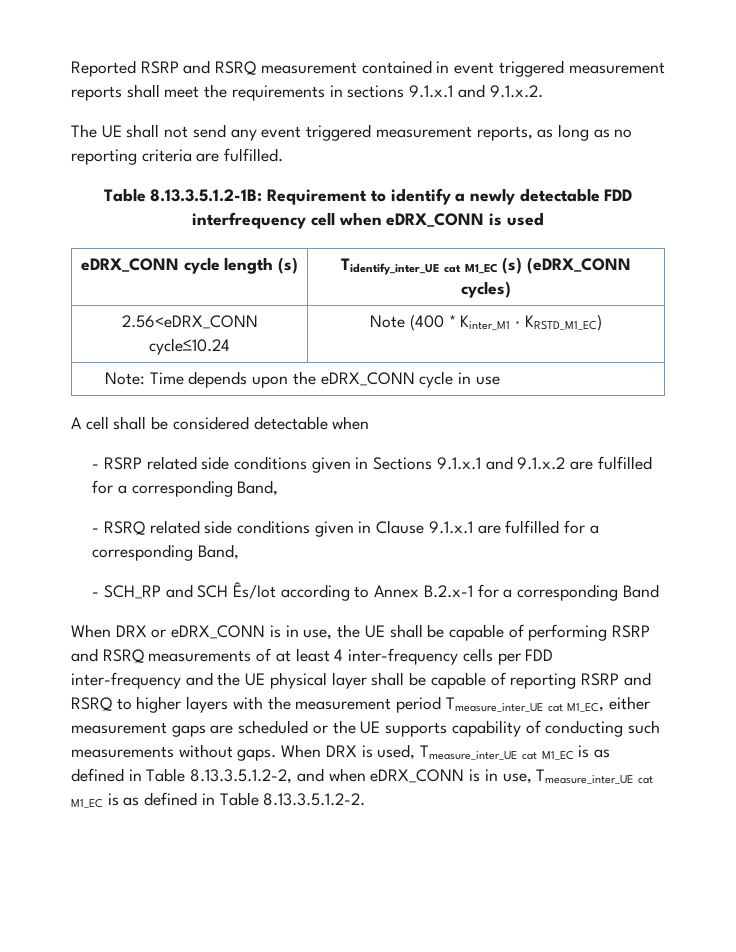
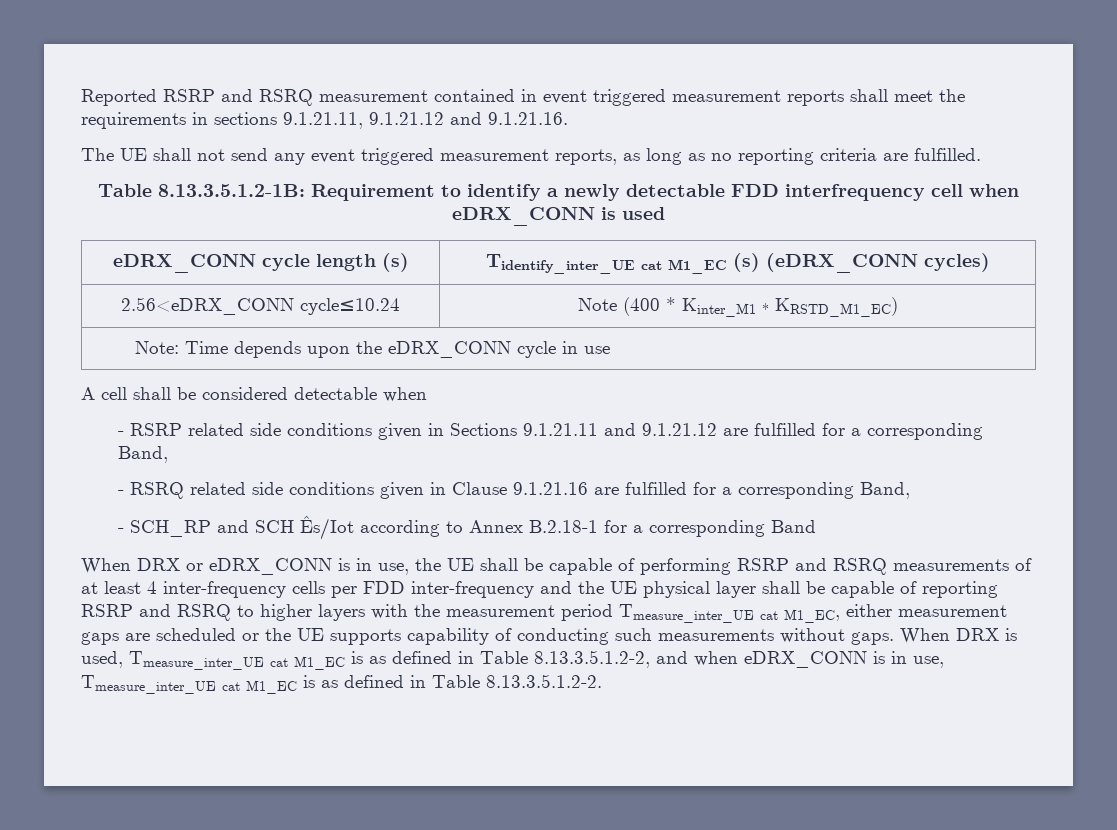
- Reported RSRP and RSRQ measurement contained in event triggered measurement reports shall meet the requirements in sections 9.1.x.1 and 9.1.x.2.
+ Reported RSRP and RSRQ measurement contained in event triggered measurement reports shall meet the requirements in sections 9.1.21.11, 9.1.21.12 and 9.1.21.16.
- - RSRP related side conditions given in Sections 9.1.x.1 and 9.1.x.2 are fulfilled for a corresponding Band,
+ - RSRP related side conditions given in Sections 9.1.21.11 and 9.1.21.12 are fulfilled for a corresponding Band,
- - RSRQ related side conditions given in Clause 9.1.x.1 are fulfilled for a corresponding Band,
+ - RSRQ related side conditions given in Clause 9.1.21.16 are fulfilled for a corresponding Band,
- - SCH_RP and SCH Ês/Iot according to Annex B.2.x-1 for a corresponding Band
+ - SCH_RP and SCH Ês/Iot according to Annex B.2.18-1 for a corresponding Band

